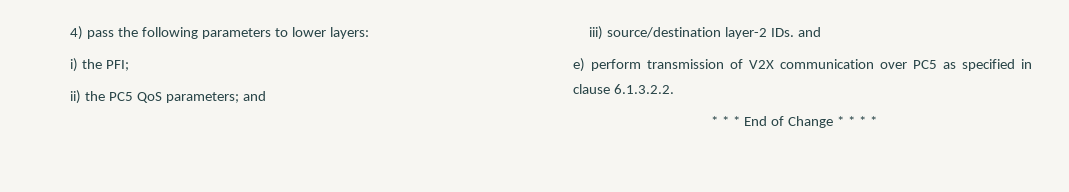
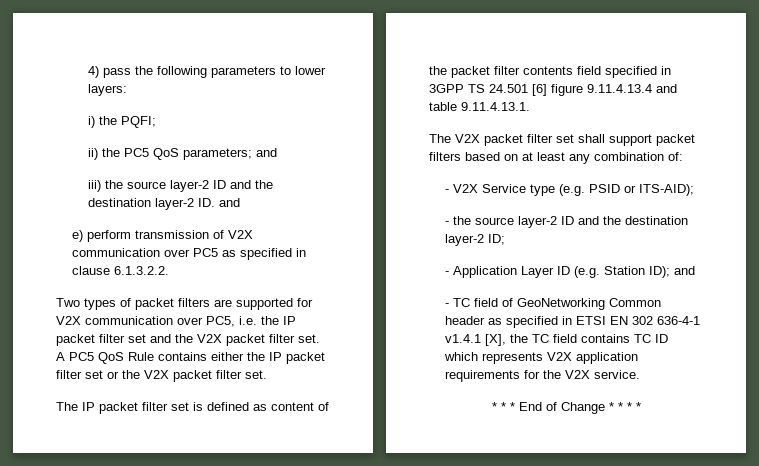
- i) the PFI;
+ i) the PQFI;
- iii) source/destination layer-2 IDs. and
+ iii) the source layer-2 ID and the destination layer-2 ID. and
+ Two types of packet filters are supported for V2X communication over PC5, i.e. the IP packet filter set and the V2X packet filter set. A PC5 QoS Rule contains either the IP packet filter set or the V2X packet filter set.
+ The IP packet filter set is defined as content of the packet filter contents field specified in 3GPP TS 24.501 [6] figure 9.11.4.13.4 and table 9.11.4.13.1.
+ The V2X packet filter set shall support packet filters based on at least any combination of:
+ - V2X Service type (e.g. PSID or ITS-AID);
+ - the source layer-2 ID and the destination layer-2 ID;
+ - Application Layer ID (e.g. Station ID); and
+ - TC field of GeoNetworking Common header as specified in ETSI EN 302 636-4-1 v1.4.1 [X], the TC field contains TC ID which represents V2X application requirements for the V2X service.

